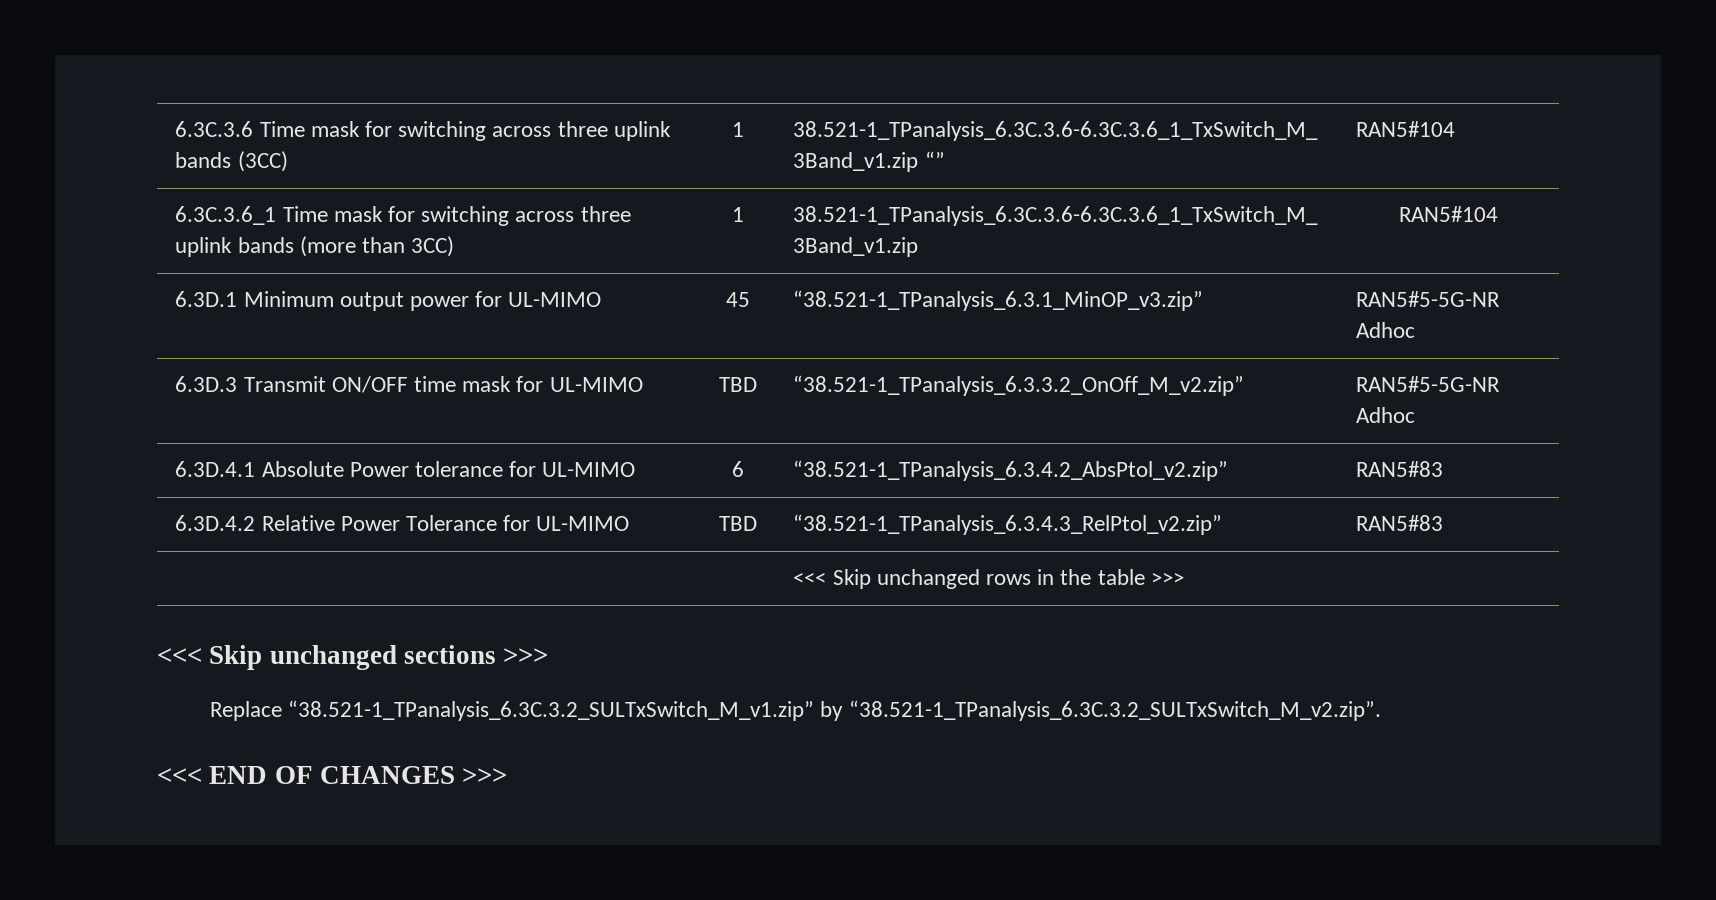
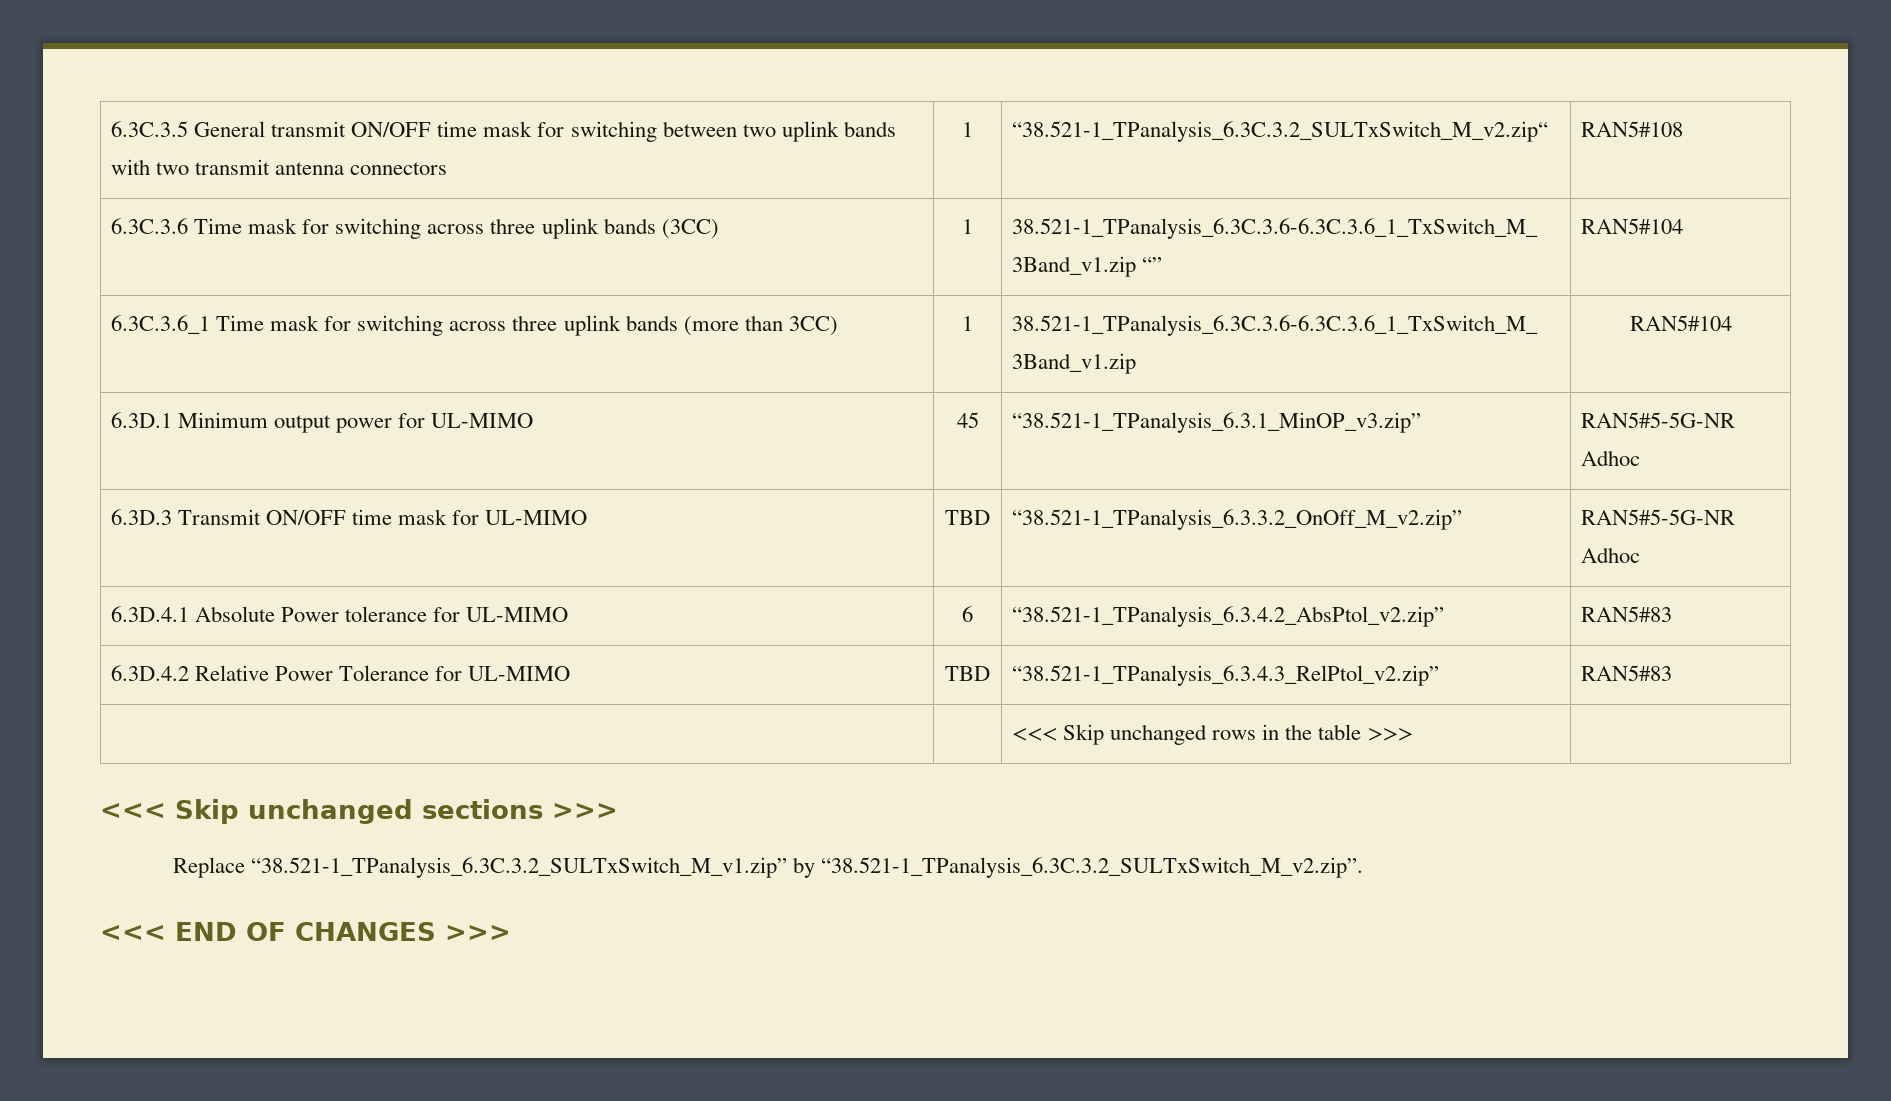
+ 6.3C.3.5 General transmit ON/OFF time mask for switching between two uplink bands with two transmit antenna connectors | 1 | “38.521-1_TPanalysis_6.3C.3.2_SULTxSwitch_M_v2.zip“ | RAN5#108

